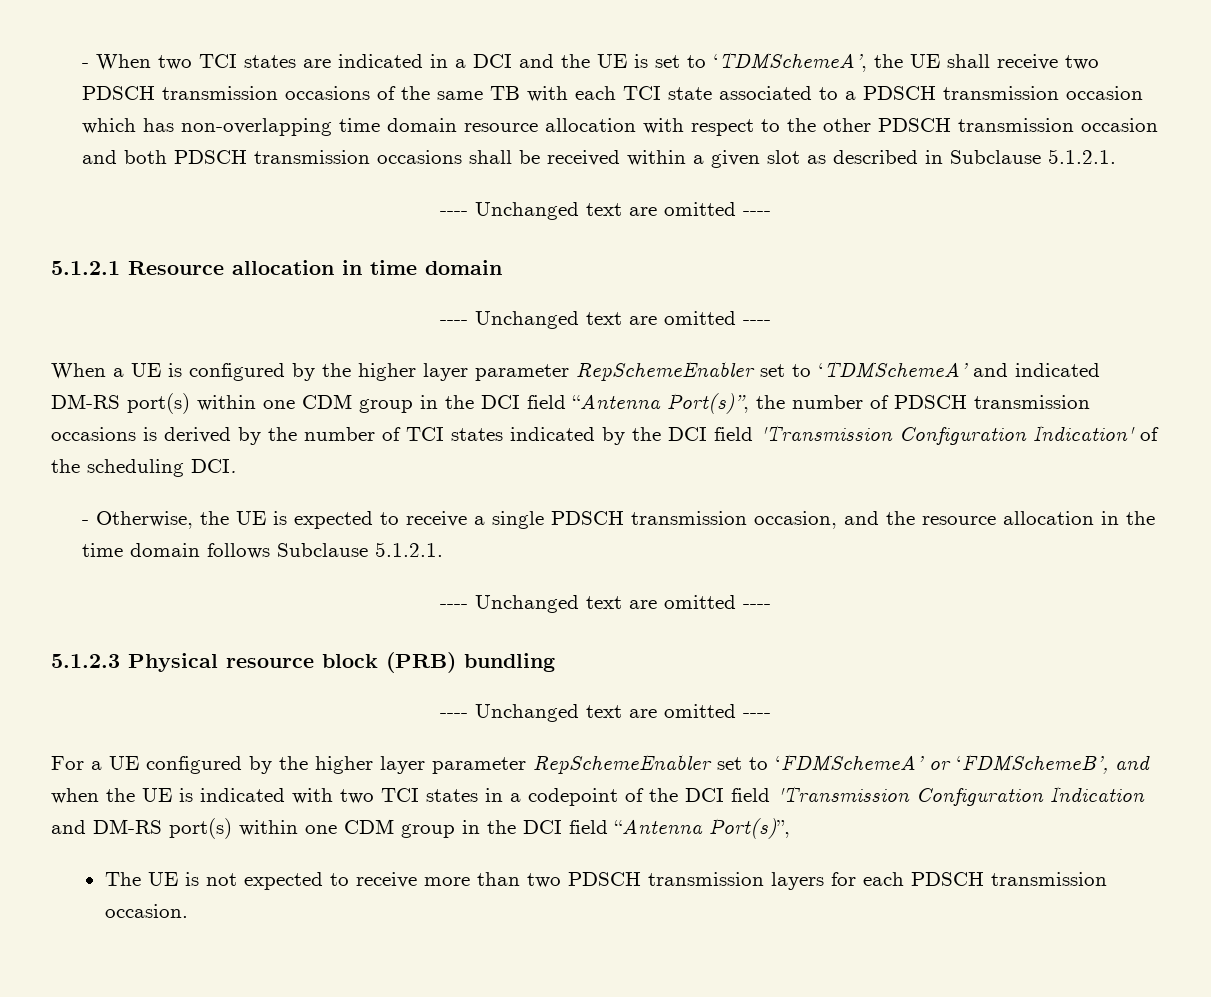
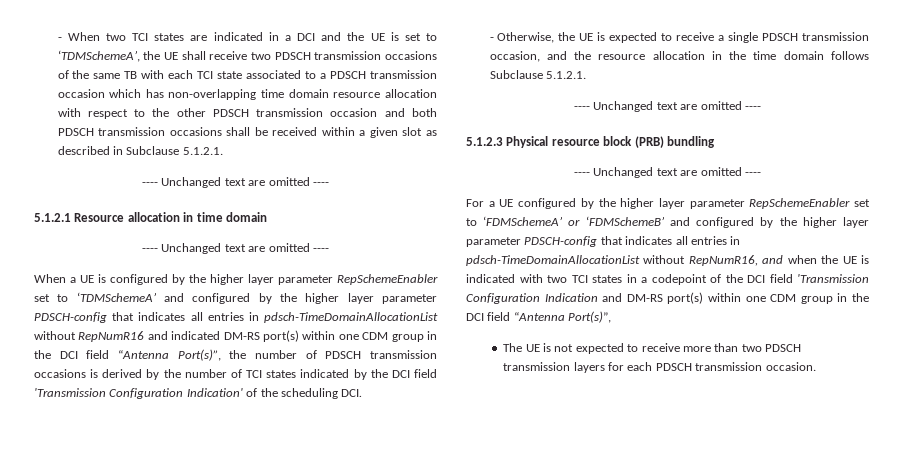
- When a UE is configured by the higher layer parameter RepSchemeEnabler set to ‘TDMSchemeA’ and indicated DM-RS port(s) within one CDM group in the DCI field “Antenna Port(s)”, the number of PDSCH transmission occasions is derived by the number of TCI states indicated by the DCI field 'Transmission Configuration Indication' of the scheduling DCI.
+ When a UE is configured by the higher layer parameter RepSchemeEnabler set to ‘TDMSchemeA’ and configured by the higher layer parameter PDSCH-config that indicates all entries in pdsch-TimeDomainAllocationList without RepNumR16 and indicated DM-RS port(s) within one CDM group in the DCI field “Antenna Port(s)”, the number of PDSCH transmission occasions is derived by the number of TCI states indicated by the DCI field 'Transmission Configuration Indication' of the scheduling DCI.
- For a UE configured by the higher layer parameter RepSchemeEnabler set to ‘FDMSchemeA’ or ‘FDMSchemeB’, and when the UE is indicated with two TCI states in a codepoint of the DCI field 'Transmission Configuration Indication and DM-RS port(s) within one CDM group in the DCI field “Antenna Port(s)”,
+ For a UE configured by the higher layer parameter RepSchemeEnabler set to ‘FDMSchemeA’ or ‘FDMSchemeB’ and configured by the higher layer parameter PDSCH-config that indicates all entries in pdsch-TimeDomainAllocationList without RepNumR16, and when the UE is indicated with two TCI states in a codepoint of the DCI field 'Transmission Configuration Indication and DM-RS port(s) within one CDM group in the DCI field “Antenna Port(s)”,

